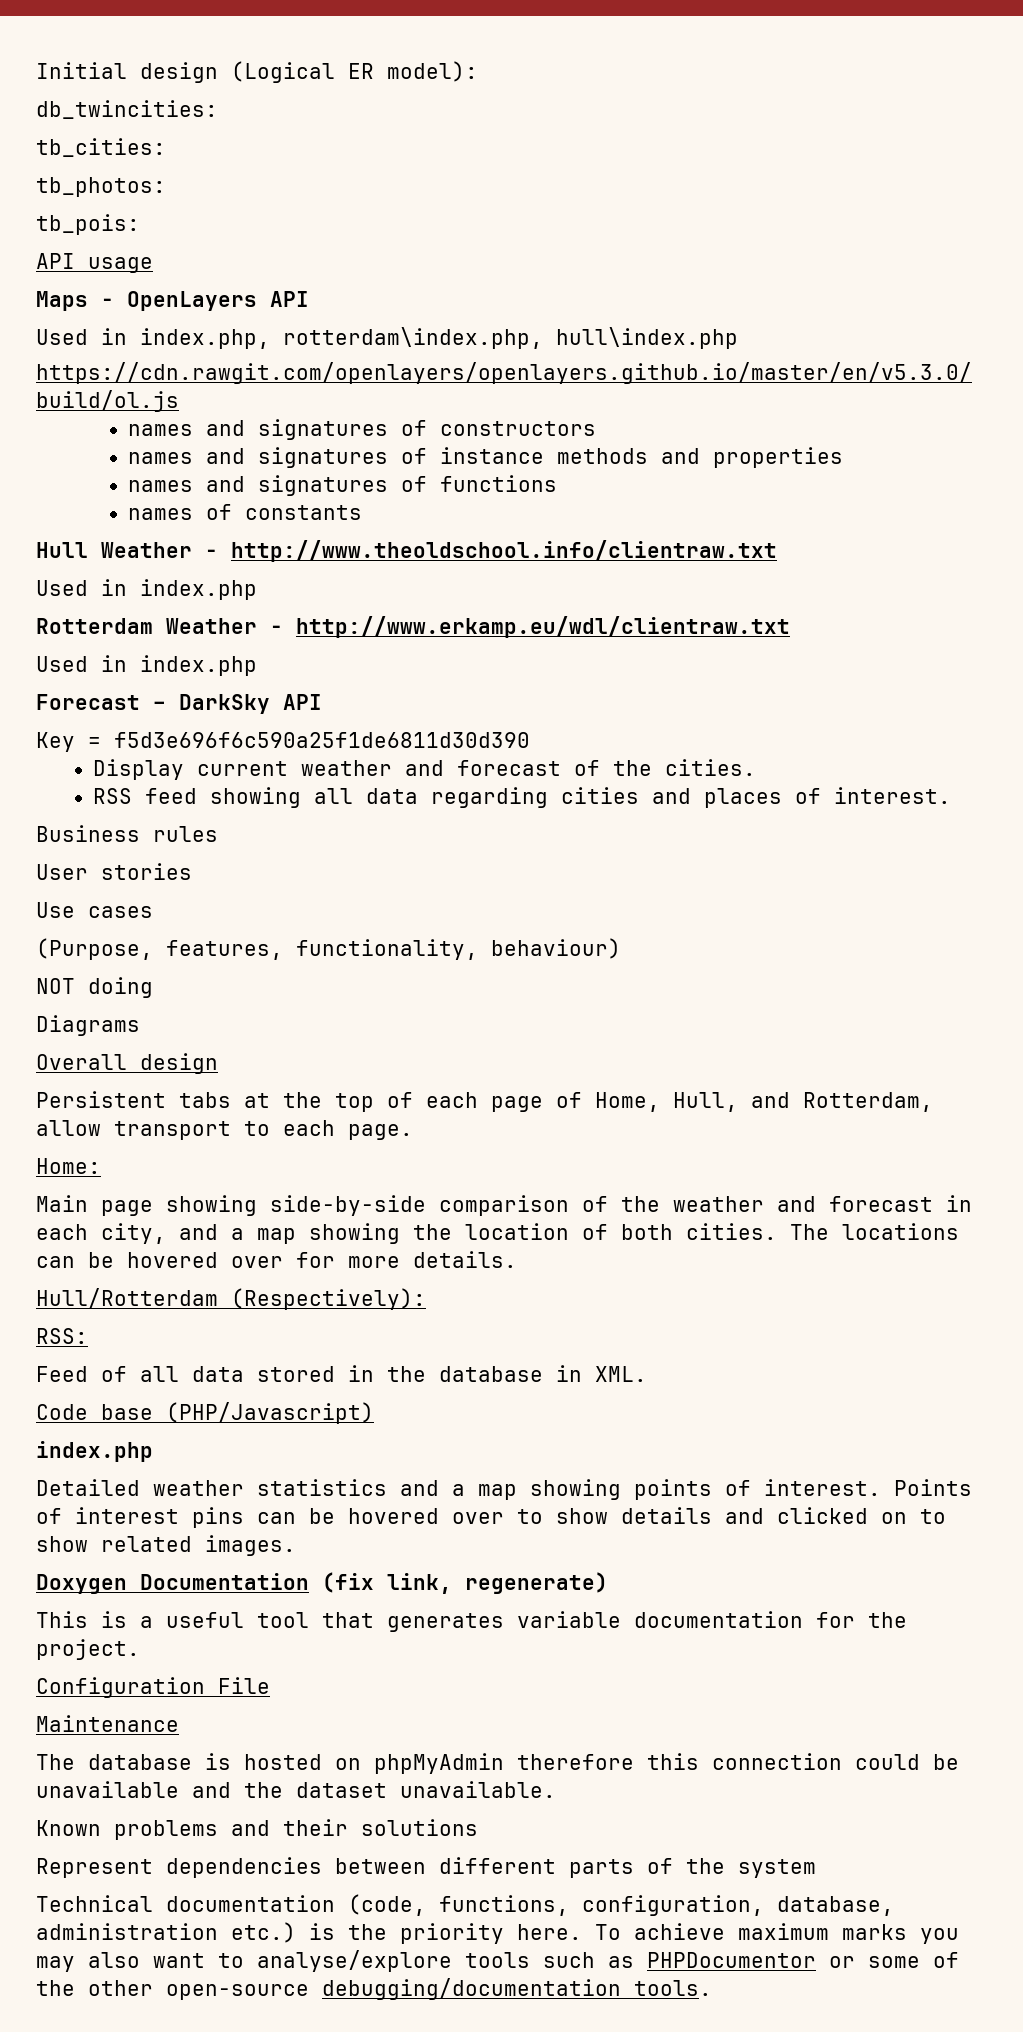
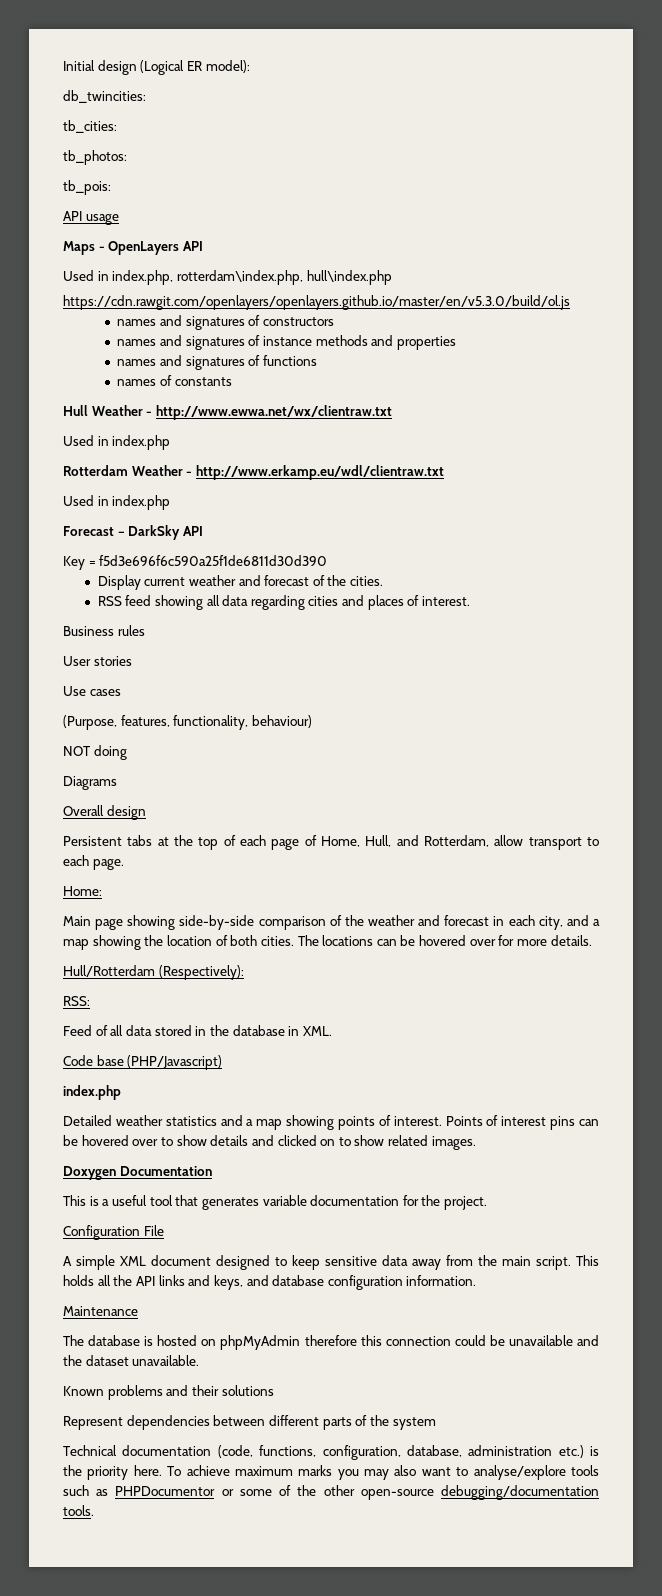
- Hull Weather - http://www.theoldschool.info/clientraw.txt
+ Hull Weather - http://www.ewwa.net/wx/clientraw.txt
- Doxygen Documentation (fix link, regenerate)
+ Doxygen Documentation
+ A simple XML document designed to keep sensitive data away from the main script. This holds all the API links and keys, and database configuration information.

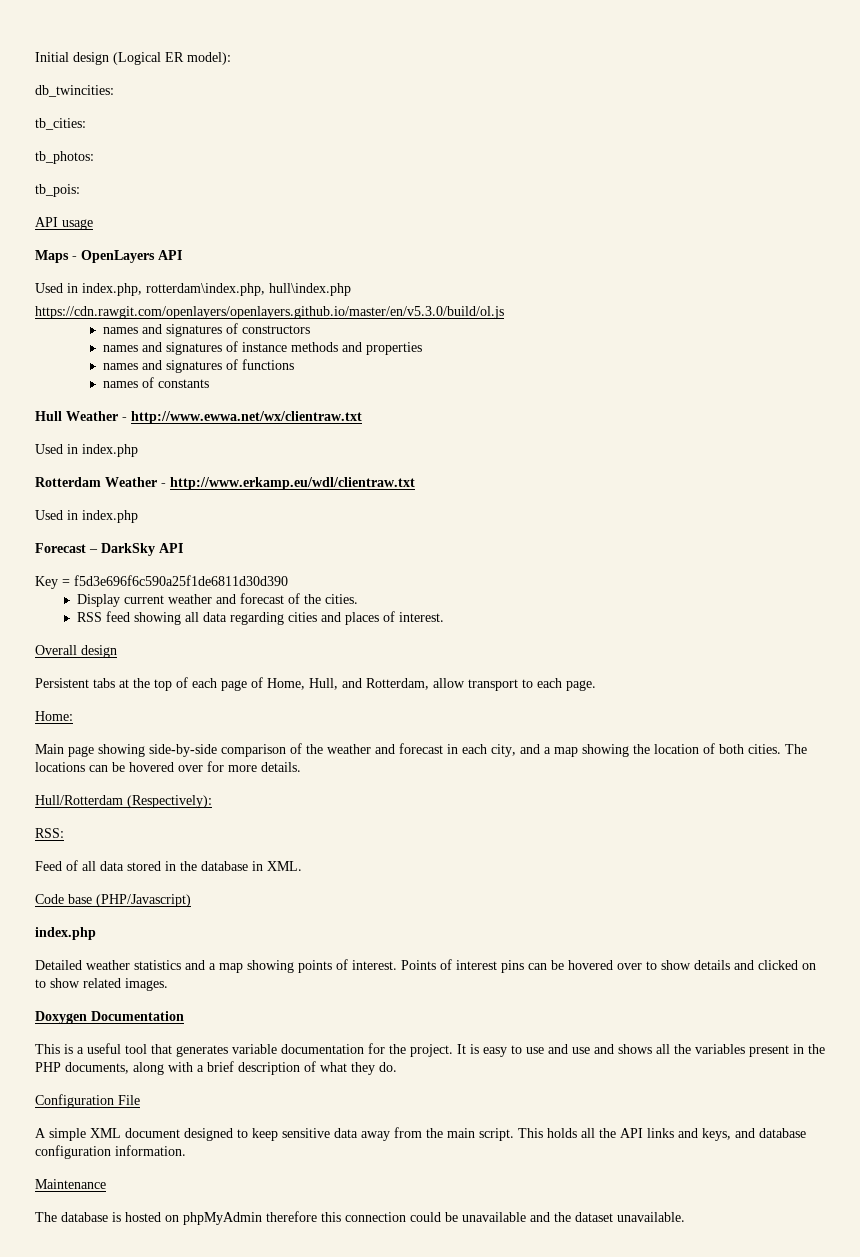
- Business rules
- User stories
- Use cases
- (Purpose, features, functionality, behaviour)
- NOT doing
- Diagrams
+ It is easy to use and use and shows all the variables present in the PHP documents, along with a brief description of what they do.
- Known problems and their solutions
- Represent dependencies between different parts of the system
- Technical documentation (code, functions, configuration, database, administration etc.) is the priority here. To achieve maximum marks you may also want to analyse/explore tools such as PHPDocumentor or some of the other open-source debugging/documentation tools.

